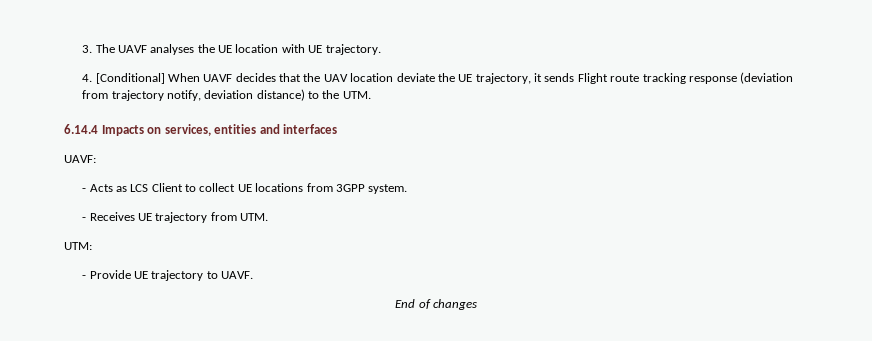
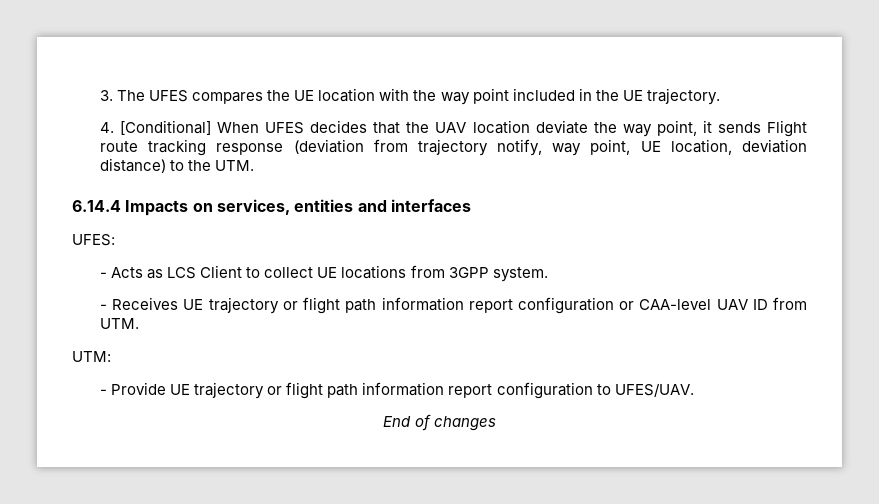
- 3. The UAVF analyses the UE location with UE trajectory.
+ 3. The UFES compares the UE location with the way point included in the UE trajectory.
- 4. [Conditional] When UAVF decides that the UAV location deviate the UE trajectory, it sends Flight route tracking response (deviation from trajectory notify, deviation distance) to the UTM.
+ 4. [Conditional] When UFES decides that the UAV location deviate the way point, it sends Flight route tracking response (deviation from trajectory notify, way point, UE location, deviation distance) to the UTM.
- UAVF:
+ UFES:
- - Receives UE trajectory from UTM.
+ - Receives UE trajectory or flight path information report configuration or CAA-level UAV ID from UTM.
- - Provide UE trajectory to UAVF.
+ - Provide UE trajectory or flight path information report configuration to UFES/UAV.

